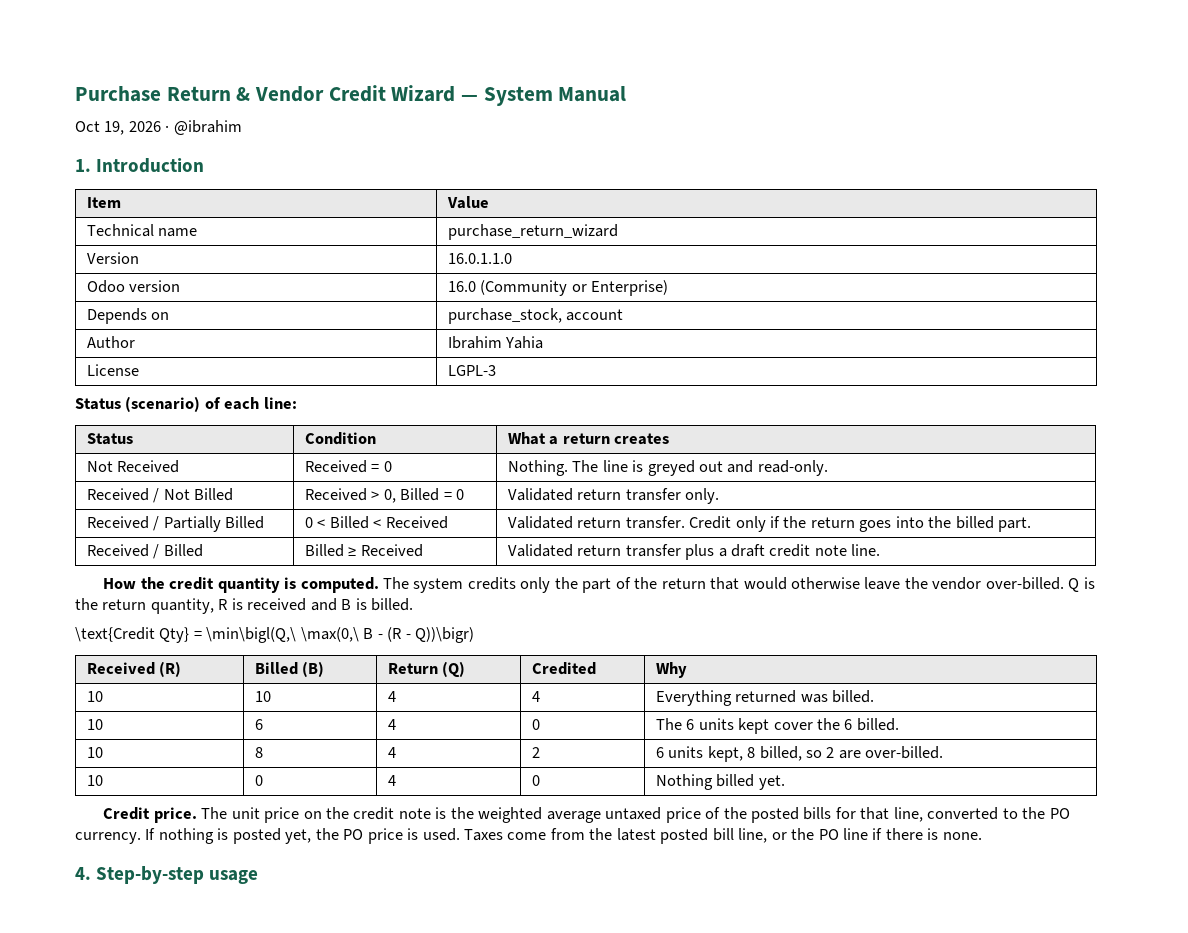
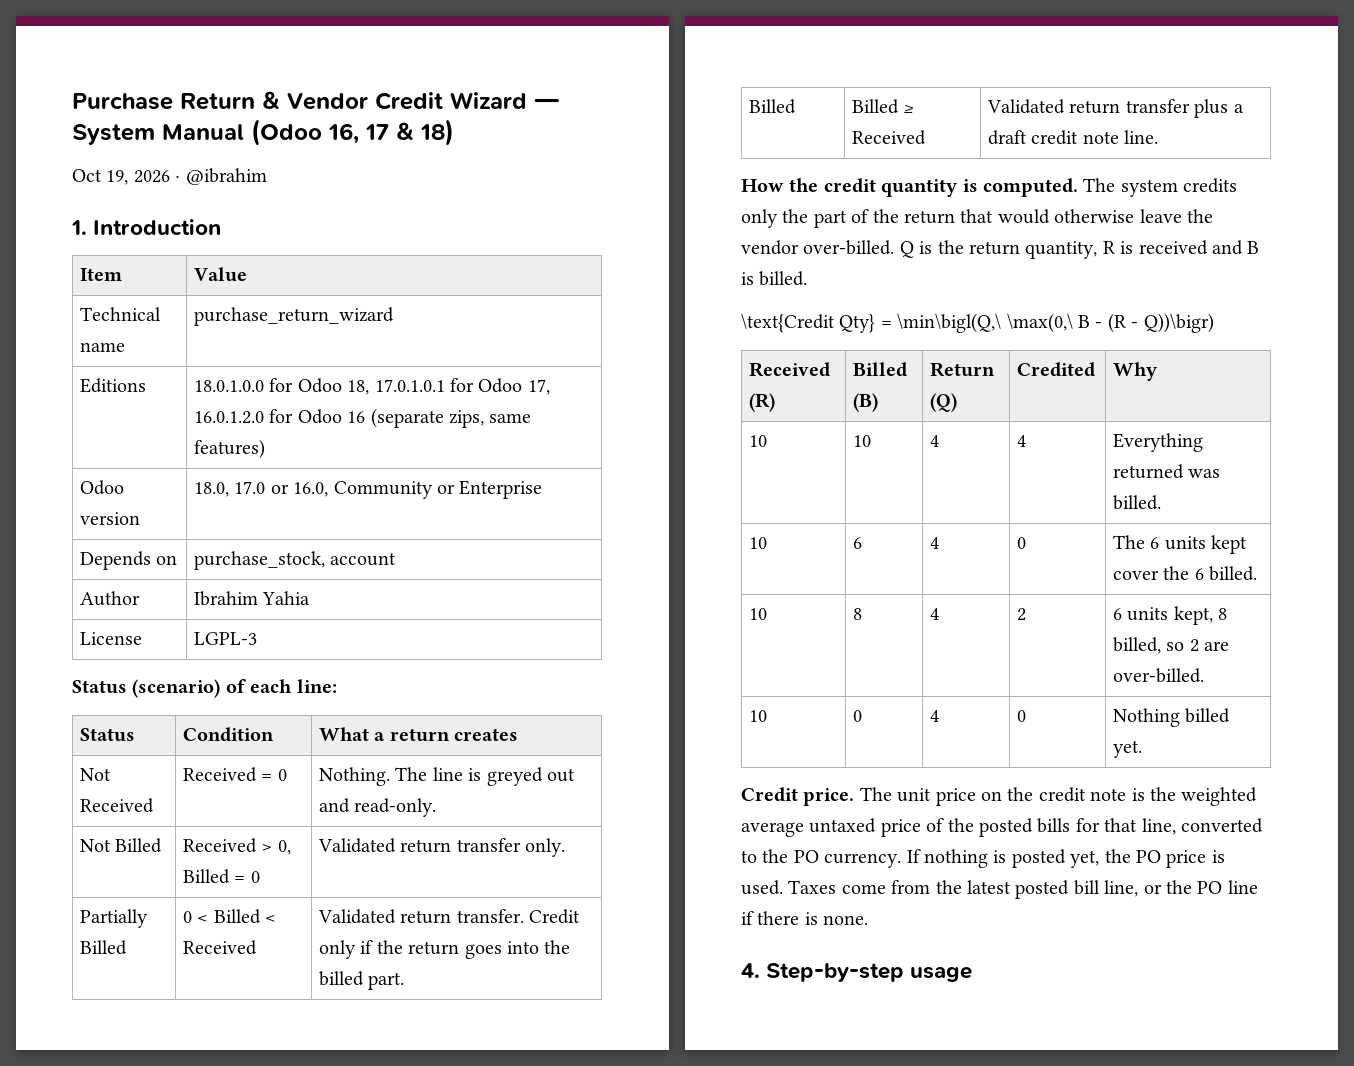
- Purchase Return & Vendor Credit Wizard — System Manual
+ Purchase Return & Vendor Credit Wizard — System Manual (Odoo 16, 17 & 18)
- Version | 16.0.1.1.0
- Odoo version | 16.0 (Community or Enterprise)
+ Editions | 18.0.1.0.0 for Odoo 18, 17.0.1.0.1 for Odoo 17, 16.0.1.2.0 for Odoo 16 (separate zips, same features)
+ Odoo version | 18.0, 17.0 or 16.0, Community or Enterprise
- Received / Not Billed | Received > 0, Billed = 0 | Validated return transfer only.
+ Not Billed | Received > 0, Billed = 0 | Validated return transfer only.
- Received / Partially Billed | 0 < Billed < Received | Validated return transfer. Credit only if the return goes into the billed part.
+ Partially Billed | 0 < Billed < Received | Validated return transfer. Credit only if the return goes into the billed part.
- Received / Billed | Billed ≥ Received | Validated return transfer plus a draft credit note line.
+ Billed | Billed ≥ Received | Validated return transfer plus a draft credit note line.

